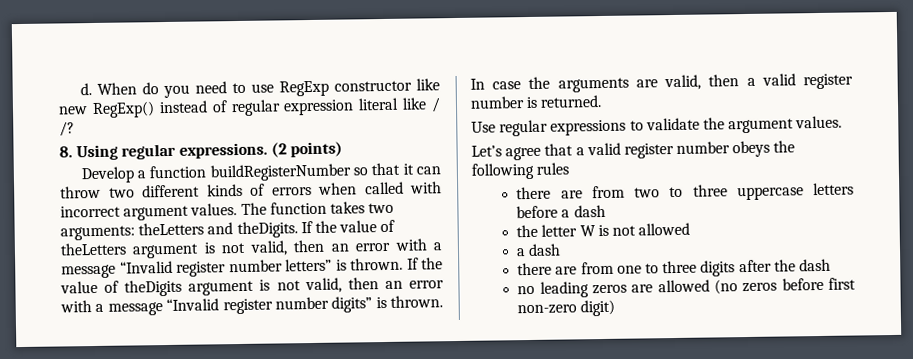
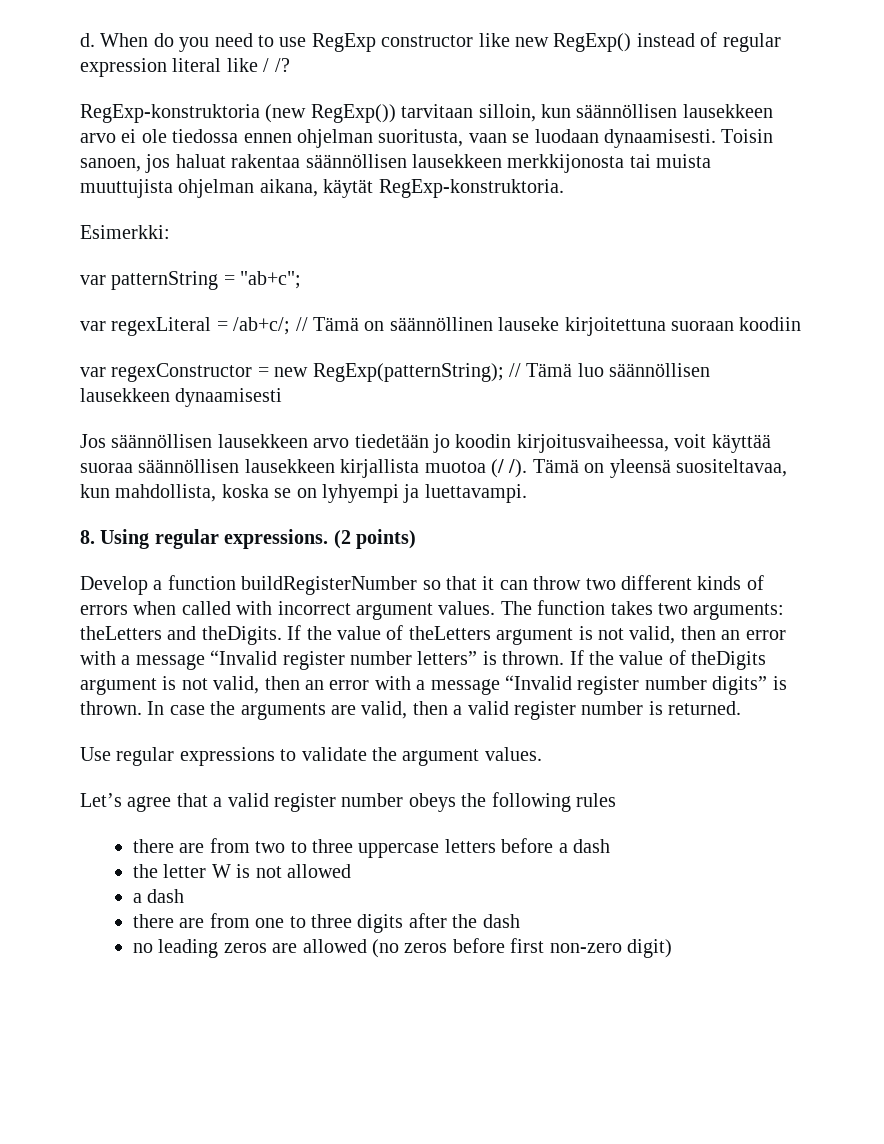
+ RegExp-konstruktoria (new RegExp()) tarvitaan silloin, kun säännöllisen lausekkeen arvo ei ole tiedossa ennen ohjelman suoritusta, vaan se luodaan dynaamisesti. Toisin sanoen, jos haluat rakentaa säännöllisen lausekkeen merkkijonosta tai muista muuttujista ohjelman aikana, käytät RegExp-konstruktoria.
+ Esimerkki:
+ var patternString = "ab+c";
+ var regexLiteral = /ab+c/; // Tämä on säännöllinen lauseke kirjoitettuna suoraan koodiin
+ var regexConstructor = new RegExp(patternString); // Tämä luo säännöllisen lausekkeen dynaamisesti
+ Jos säännöllisen lausekkeen arvo tiedetään jo koodin kirjoitusvaiheessa, voit käyttää suoraa säännöllisen lausekkeen kirjallista muotoa (/ /). Tämä on yleensä suositeltavaa, kun mahdollista, koska se on lyhyempi ja luettavampi.

